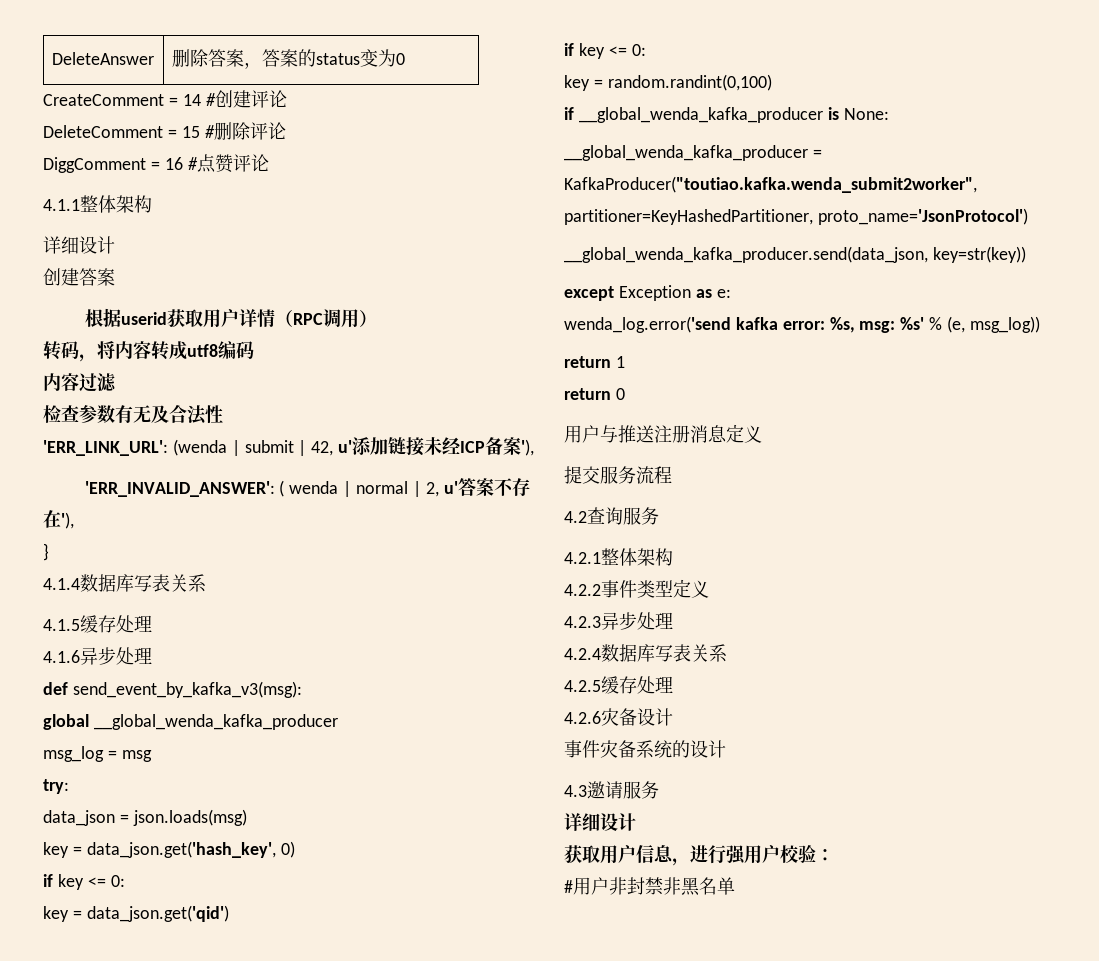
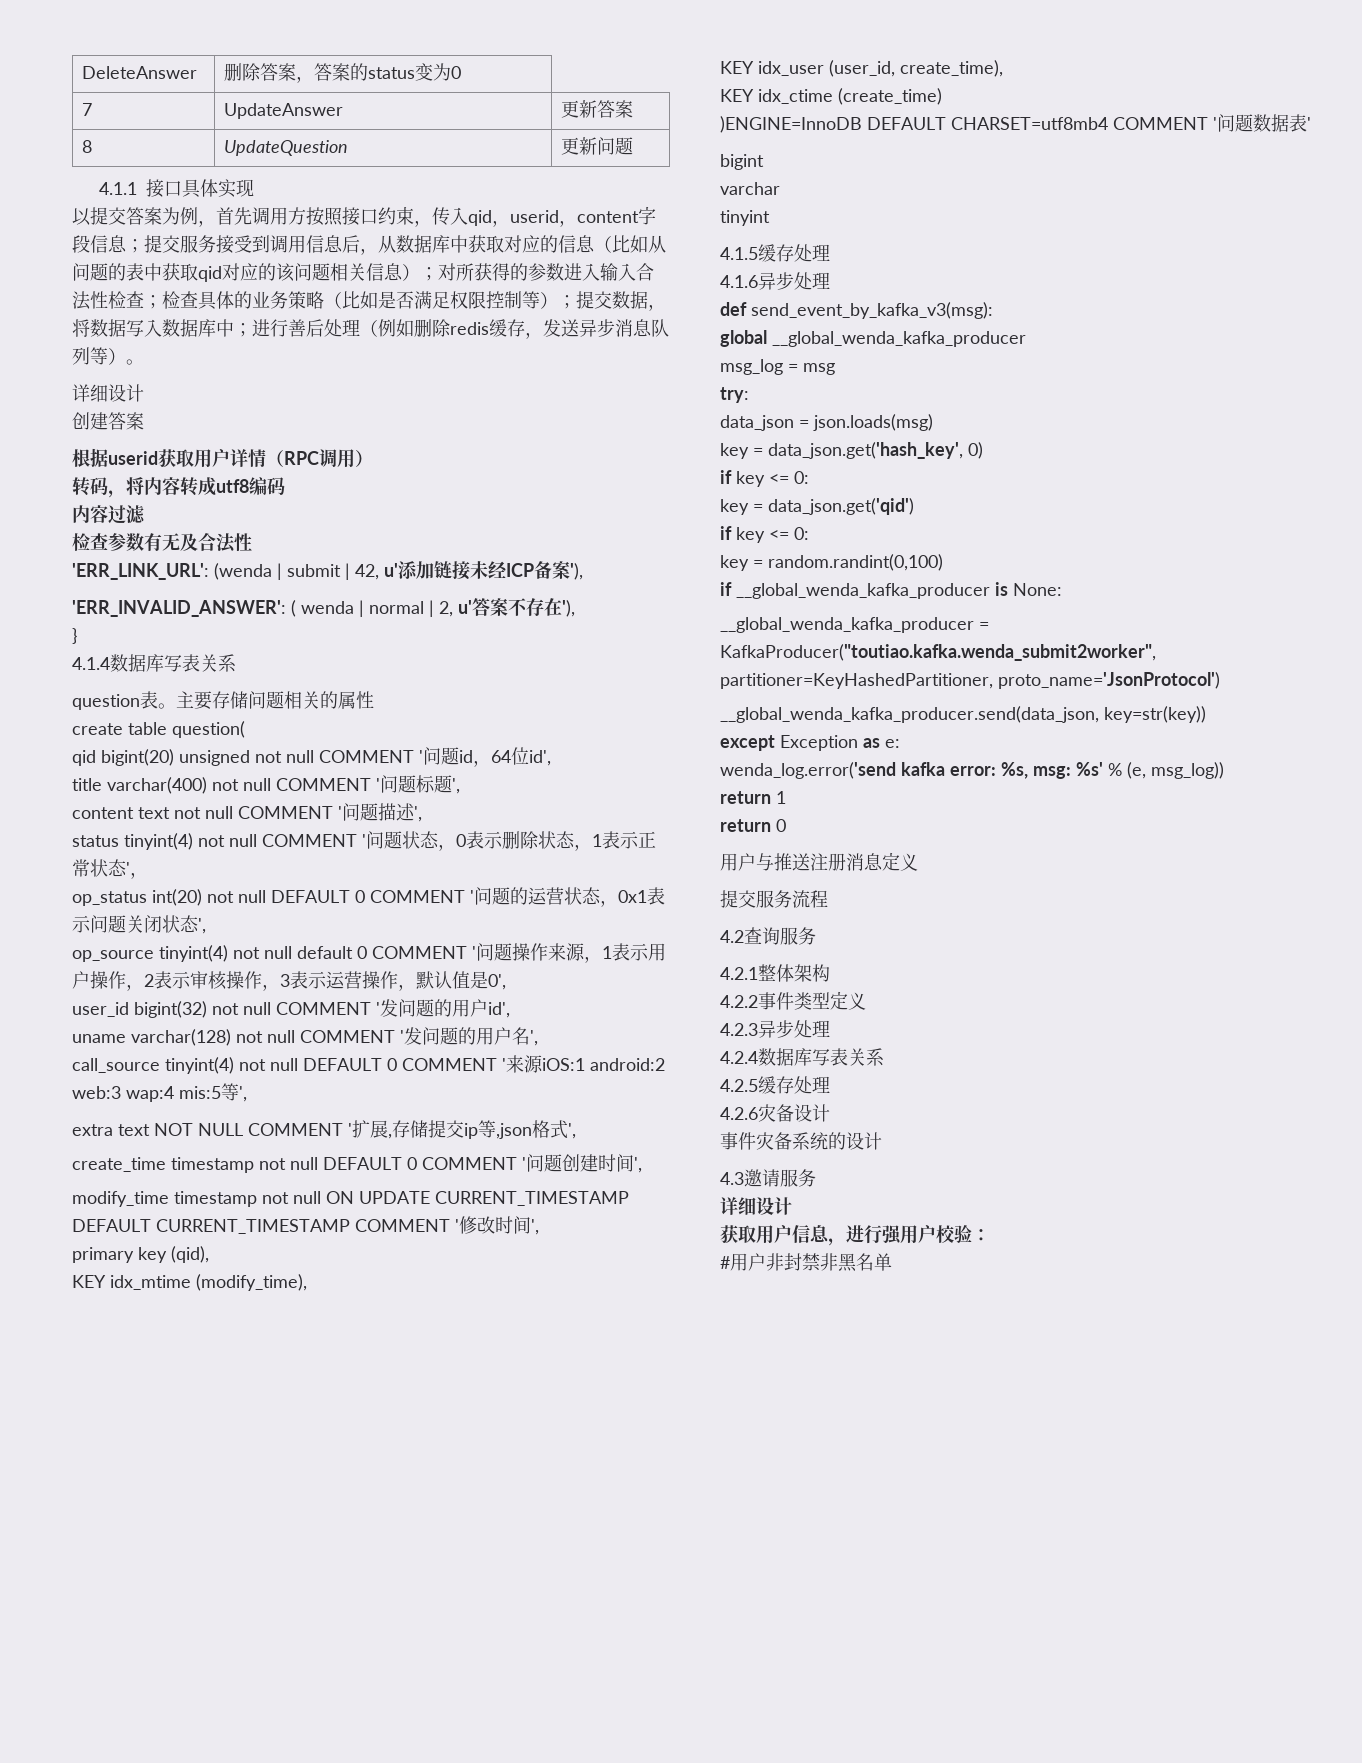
- CreateComment = 14 #创建评论
- DeleteComment = 15 #删除评论
- DiggComment = 16 #点赞评论
- 4.1.1整体架构
+ 7 | UpdateAnswer | 更新答案
+ 8 | UpdateQuestion | 更新问题
+ 4.1.1接口具体实现
+ 以提交答案为例，首先调用方按照接口约束，传入qid，userid，content字段信息；提交服务接受到调用信息后，从数据库中获取对应的信息（比如从问题的表中获取qid对应的该问题相关信息）；对所获得的参数进入输入合法性检查；检查具体的业务策略（比如是否满足权限控制等）；提交数据，将数据写入数据库中；进行善后处理（例如删除redis缓存，发送异步消息队列等）。
+ question表。主要存储问题相关的属性
+ create table question(
+ qid bigint(20) unsigned not null COMMENT '问题id，64位id',
+ title varchar(400) not null COMMENT '问题标题',
+ content text not null COMMENT '问题描述',
+ status tinyint(4) not null COMMENT '问题状态，0表示删除状态，1表示正常状态'，
+ op_status int(20) not null DEFAULT 0 COMMENT '问题的运营状态，0x1表示问题关闭状态',
+ op_source tinyint(4) not null default 0 COMMENT '问题操作来源，1表示用户操作，2表示审核操作，3表示运营操作，默认值是0',
+ user_id bigint(32) not null COMMENT '发问题的用户id',
+ uname varchar(128) not null COMMENT '发问题的用户名',
+ call_source tinyint(4) not null DEFAULT 0 COMMENT '来源iOS:1 android:2 web:3 wap:4 mis:5等',
+ extra text NOT NULL COMMENT '扩展,存储提交ip等,json格式',
+ create_time timestamp not null DEFAULT 0 COMMENT '问题创建时间',
+ modify_time timestamp not null ON UPDATE CURRENT_TIMESTAMP DEFAULT CURRENT_TIMESTAMP COMMENT '修改时间',
+ primary key (qid),
+ KEY idx_mtime (modify_time),
+ KEY idx_user (user_id, create_time),
+ KEY idx_ctime (create_time)
+ )ENGINE=InnoDB DEFAULT CHARSET=utf8mb4 COMMENT '问题数据表'
+ bigint
+ varchar
+ tinyint

